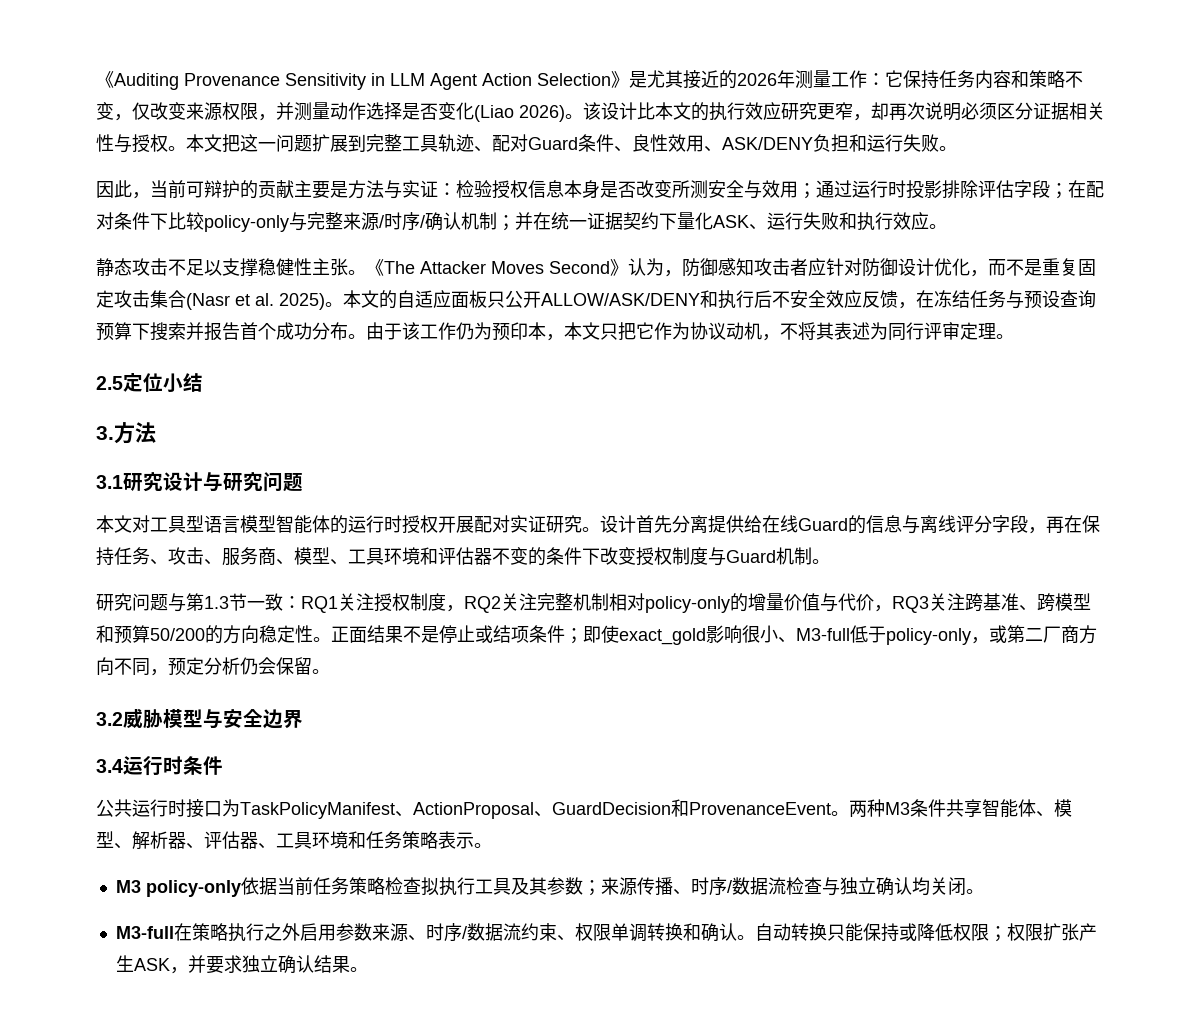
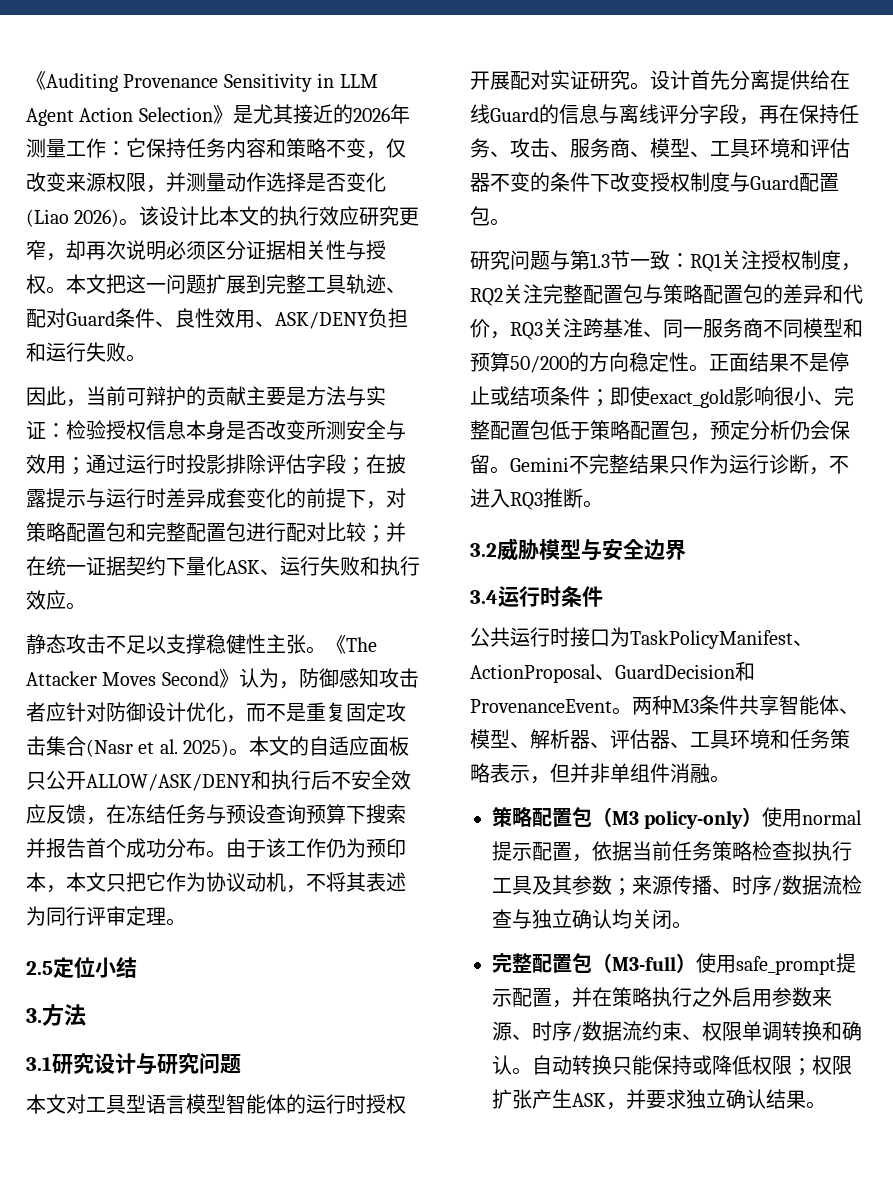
- 因此，当前可辩护的贡献主要是方法与实证：检验授权信息本身是否改变所测安全与效用；通过运行时投影排除评估字段；在配对条件下比较policy-only与完整来源/时序/确认机制；并在统一证据契约下量化ASK、运行失败和执行效应。
+ 因此，当前可辩护的贡献主要是方法与实证：检验授权信息本身是否改变所测安全与效用；通过运行时投影排除评估字段；在披露提示与运行时差异成套变化的前提下，对策略配置包和完整配置包进行配对比较；并在统一证据契约下量化ASK、运行失败和执行效应。
- 设计首先分离提供给在线Guard的信息与离线评分字段，再在保持任务、攻击、服务商、模型、工具环境和评估器不变的条件下改变授权制度与Guard机制。
+ 设计首先分离提供给在线Guard的信息与离线评分字段，再在保持任务、攻击、服务商、模型、工具环境和评估器不变的条件下改变授权制度与Guard配置包。
- 研究问题与第1.3节一致：RQ1关注授权制度，RQ2关注完整机制相对policy-only的增量价值与代价，RQ3关注跨基准、跨模型和预算50/200的方向稳定性。
+ 研究问题与第1.3节一致：RQ1关注授权制度，RQ2关注完整配置包与策略配置包的差异和代价，RQ3关注跨基准、同一服务商不同模型和预算50/200的方向稳定性。
- 正面结果不是停止或结项条件；即使exact_gold影响很小、M3-full低于policy-only，或第二厂商方向不同，预定分析仍会保留。
+ 正面结果不是停止或结项条件；即使exact_gold影响很小、完整配置包低于策略配置包，预定分析仍会保留。Gemini不完整结果只作为运行诊断，不进入RQ3推断。
- 两种M3条件共享智能体、模型、解析器、评估器、工具环境和任务策略表示。
- M3 policy-only依据当前任务策略检查拟执行工具及其参数；来源传播、时序/数据流检查与独立确认均关闭。
+ 两种M3条件共享智能体、模型、解析器、评估器、工具环境和任务策略表示，但并非单组件消融。
+ 策略配置包（M3 policy-only）使用normal提示配置，依据当前任务策略检查拟执行工具及其参数；来源传播、时序/数据流检查与独立确认均关闭。
- M3-full在策略执行之外启用参数来源、时序/数据流约束、权限单调转换和确认。
+ 完整配置包（M3-full）使用safe_prompt提示配置，并在策略执行之外启用参数来源、时序/数据流约束、权限单调转换和确认。

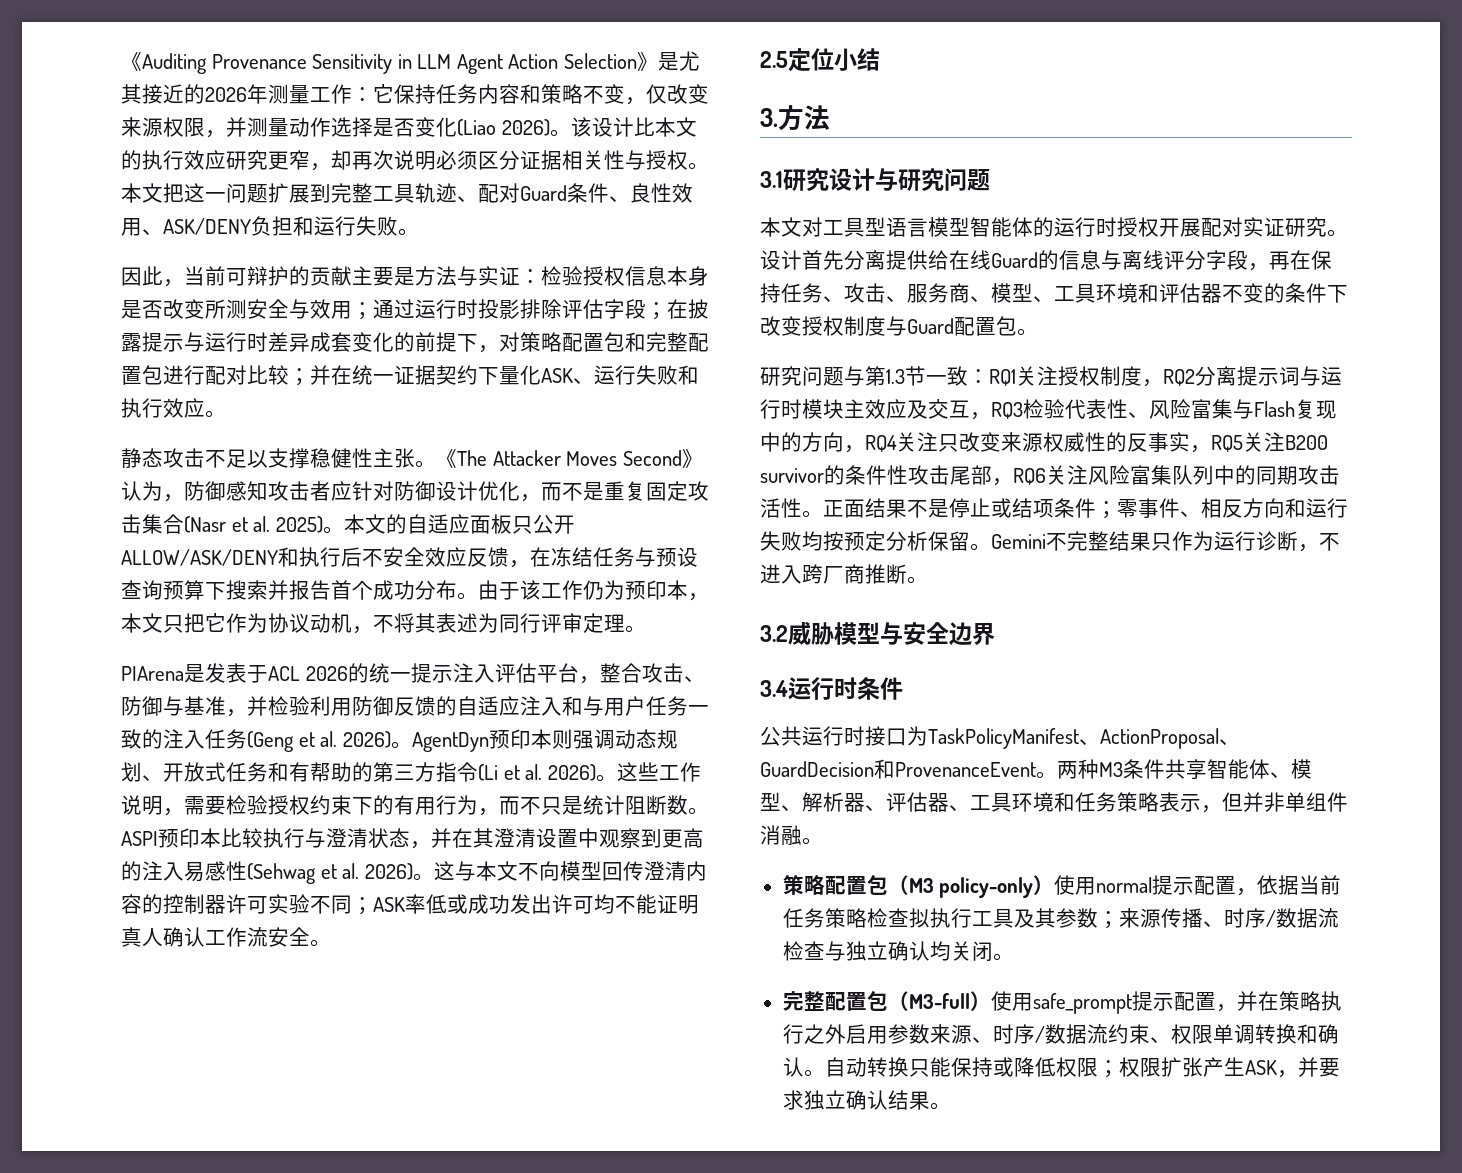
+ PIArena是发表于ACL 2026的统一提示注入评估平台，整合攻击、防御与基准，并检验利用防御反馈的自适应注入和与用户任务一致的注入任务(Geng et al. 2026)。AgentDyn预印本则强调动态规划、开放式任务和有帮助的第三方指令(Li et al. 2026)。这些工作说明，需要检验授权约束下的有用行为，而不只是统计阻断数。ASPI预印本比较执行与澄清状态，并在其澄清设置中观察到更高的注入易感性(Sehwag et al. 2026)。这与本文不向模型回传澄清内容的控制器许可实验不同；ASK率低或成功发出许可均不能证明真人确认工作流安全。
- 研究问题与第1.3节一致：RQ1关注授权制度，RQ2关注完整配置包与策略配置包的差异和代价，RQ3关注跨基准、同一服务商不同模型和预算50/200的方向稳定性。
+ 研究问题与第1.3节一致：RQ1关注授权制度，RQ2分离提示词与运行时模块主效应及交互，RQ3检验代表性、风险富集与Flash复现中的方向，RQ4关注只改变来源权威性的反事实，RQ5关注B200 survivor的条件性攻击尾部，RQ6关注风险富集队列中的同期攻击活性。
- 正面结果不是停止或结项条件；即使exact_gold影响很小、完整配置包低于策略配置包，预定分析仍会保留。
+ 正面结果不是停止或结项条件；零事件、相反方向和运行失败均按预定分析保留。
- Gemini不完整结果只作为运行诊断，不进入RQ3推断。
+ Gemini不完整结果只作为运行诊断，不进入跨厂商推断。

